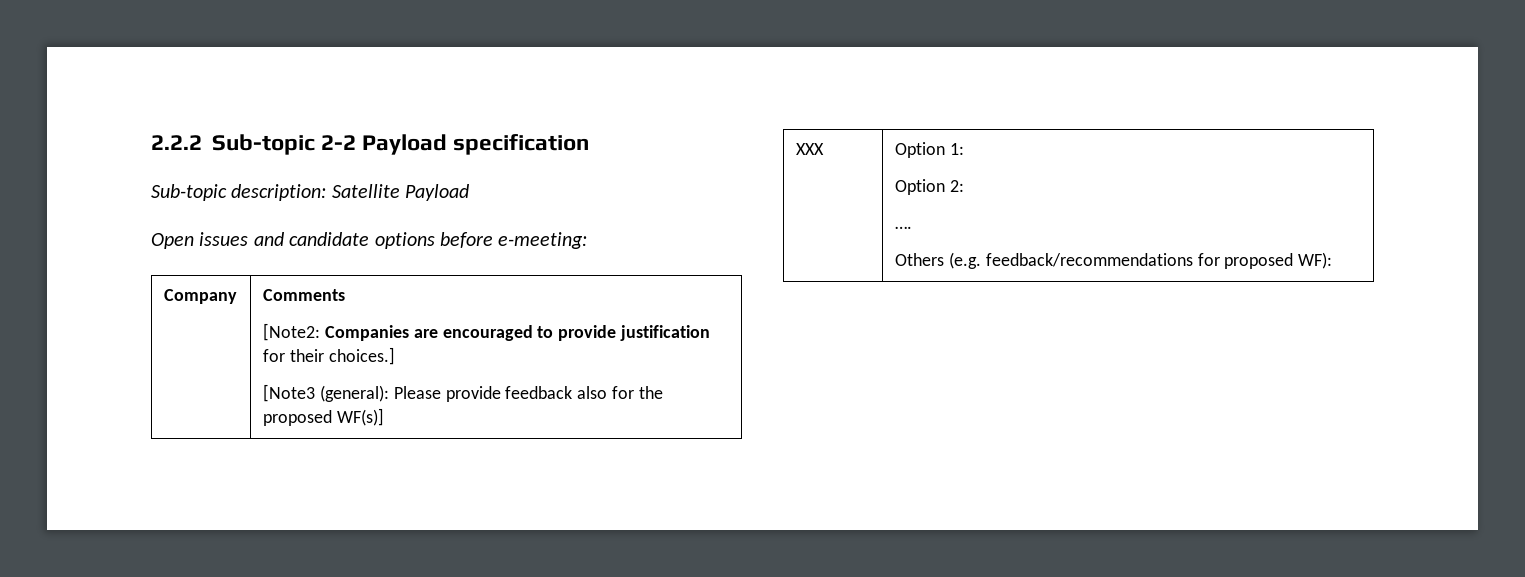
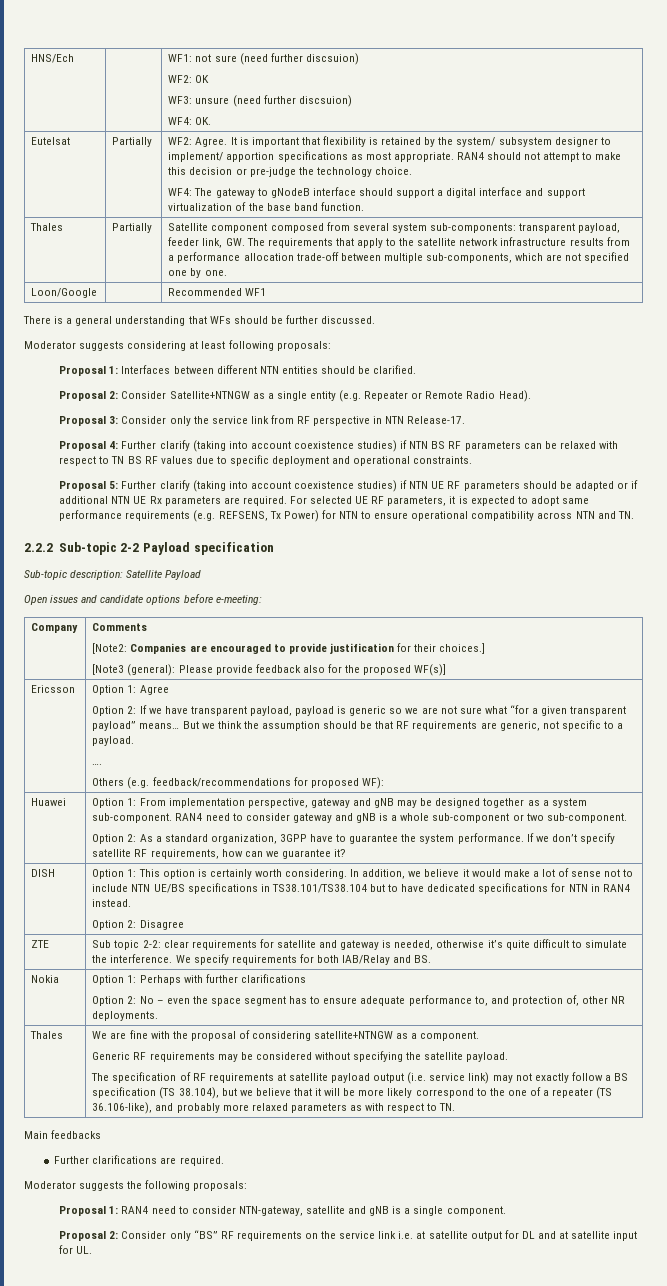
+ HNS/Ech | | WF1: not sure (need further discsuion)
+ WF2: OK
+ WF3: unsure (need further discsuion)
+ WF4: OK.
+ Eutelsat | Partially | WF2: Agree. It is important that flexibility is retained by the system/ subsystem designer to implement/ apportion specifications as most appropriate. RAN4 should not attempt to make this decision or pre-judge the technology choice.
+ WF4: The gateway to gNodeB interface should support a digital interface and support virtualization of the base band function.
+ Thales | Partially | Satellite component composed from several system sub-components: transparent payload, feeder link, GW. The requirements that apply to the satellite network infrastructure results from a performance allocation trade-off between multiple sub-components, which are not specified one by one.
+ Loon/Google | | Recommended WF1
+ There is a general understanding that WFs should be further discussed.
+ Moderator suggests considering at least following proposals:
+ Proposal 1: Interfaces between different NTN entities should be clarified.
+ Proposal 2: Consider Satellite+NTNGW as a single entity (e.g. Repeater or Remote Radio Head).
+ Proposal 3: Consider only the service link from RF perspective in NTN Release-17.
+ Proposal 4: Further clarify (taking into account coexistence studies) if NTN BS RF parameters can be relaxed with respect to TN BS RF values due to specific deployment and operational constraints.
+ Proposal 5: Further clarify (taking into account coexistence studies) if NTN UE RF parameters should be adapted or if additional NTN UE Rx parameters are required. For selected UE RF parameters, it is expected to adopt same performance requirements (e.g. REFSENS, Tx Power) for NTN to ensure operational compatibility across NTN and TN.
- XXX | Option 1:
- Option 2:
+ Ericsson | Option 1: Agree
+ Option 2: If we have transparent payload, payload is generic so we are not sure what “for a given transparent payload” means… But we think the assumption should be that RF requirements are generic, not specific to a payload.
+ Huawei | Option 1: From implementation perspective, gateway and gNB may be designed together as a system sub-component. RAN4 need to consider gateway and gNB is a whole sub-component or two sub-component.
+ Option 2: As a standard organization, 3GPP have to guarantee the system performance. If we don’t specify satellite RF requirements, how can we guarantee it?
+ DISH | Option 1: This option is certainly worth considering. In addition, we believe it would make a lot of sense not to include NTN UE/BS specifications in TS38.101/TS38.104 but to have dedicated specifications for NTN in RAN4 instead.
+ Option 2: Disagree
+ ZTE | Sub topic 2-2: clear requirements for satellite and gateway is needed, otherwise it’s quite difficult to simulate the interference. We specify requirements for both IAB/Relay and BS.
+ Nokia | Option 1: Perhaps with further clarifications
+ Option 2: No – even the space segment has to ensure adequate performance to, and protection of, other NR deployments.
+ Thales | We are fine with the proposal of considering satellite+NTNGW as a component.
+ Generic RF requirements may be considered without specifying the satellite payload.
+ The specification of RF requirements at satellite payload output (i.e. service link) may not exactly follow a BS specification (TS 38.104), but we believe that it will be more likely correspond to the one of a repeater (TS 36.106-like), and probably more relaxed parameters as with respect to TN.
+ Main feedbacks
+ Further clarifications are required.
+ Moderator suggests the following proposals:
+ Proposal 1: RAN4 need to consider NTN-gateway, satellite and gNB is a single component.
+ Proposal 2: Consider only “BS” RF requirements on the service link i.e. at satellite output for DL and at satellite input for UL.

